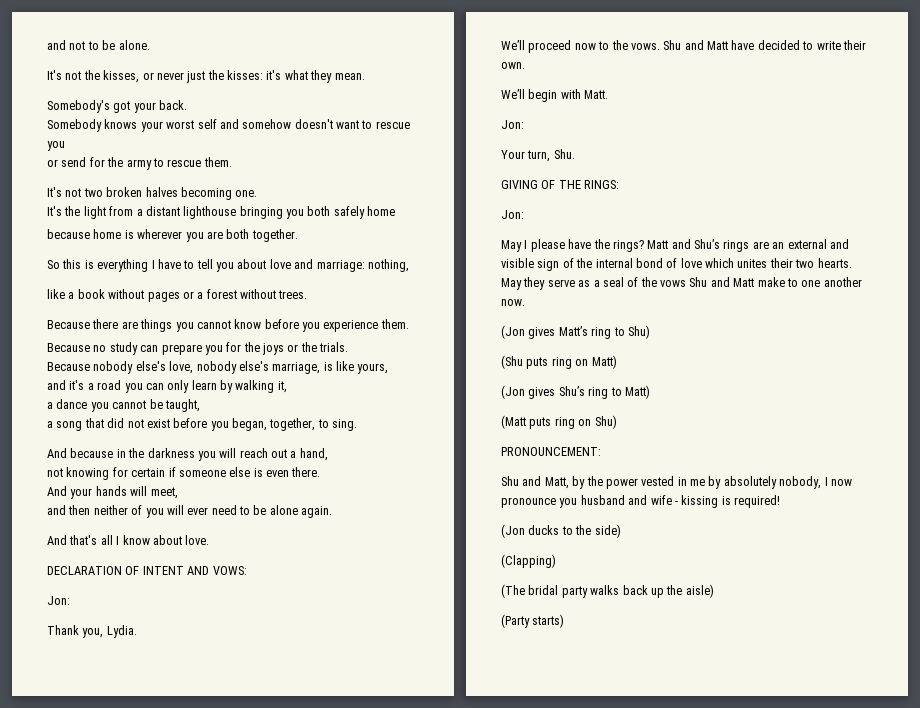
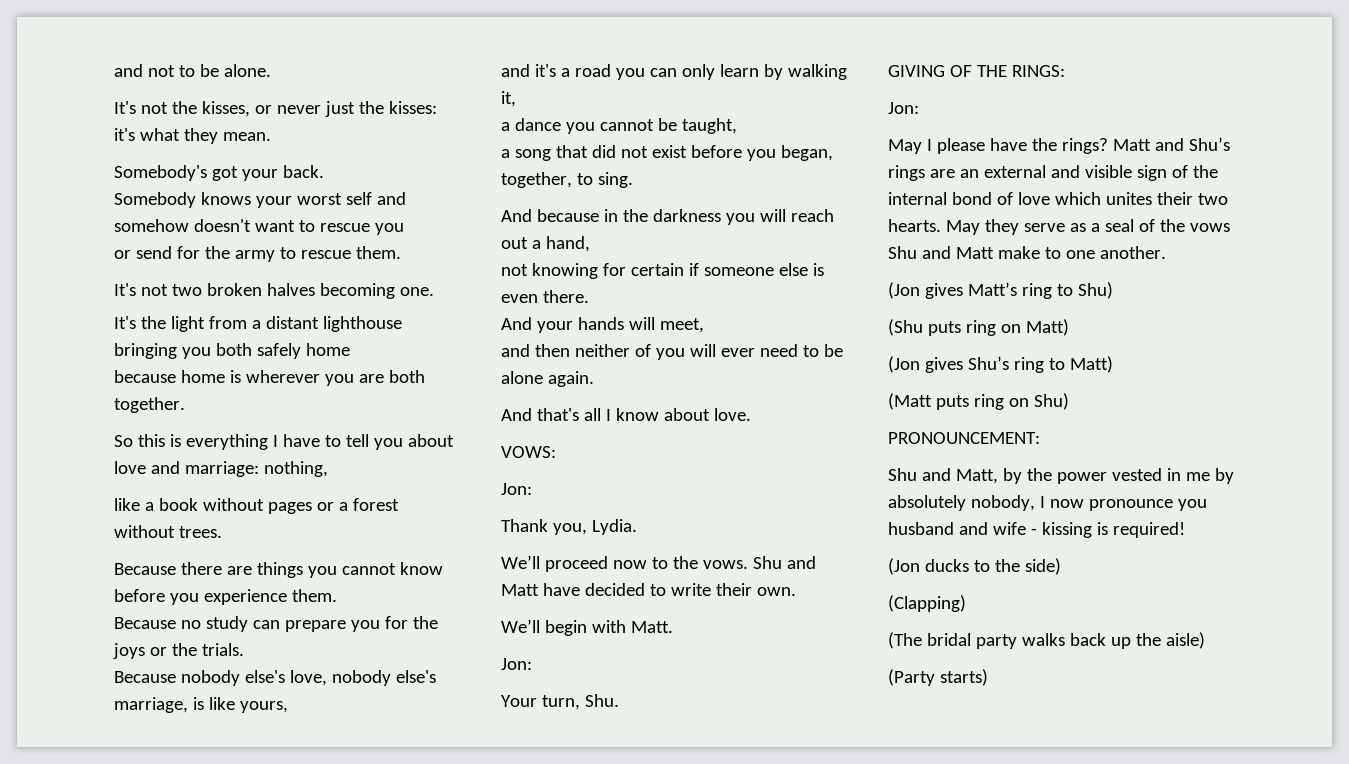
- DECLARATION OF INTENT AND VOWS:
+ VOWS:
- May they serve as a seal of the vows Shu and Matt make to one another now.
+ May they serve as a seal of the vows Shu and Matt make to one another.

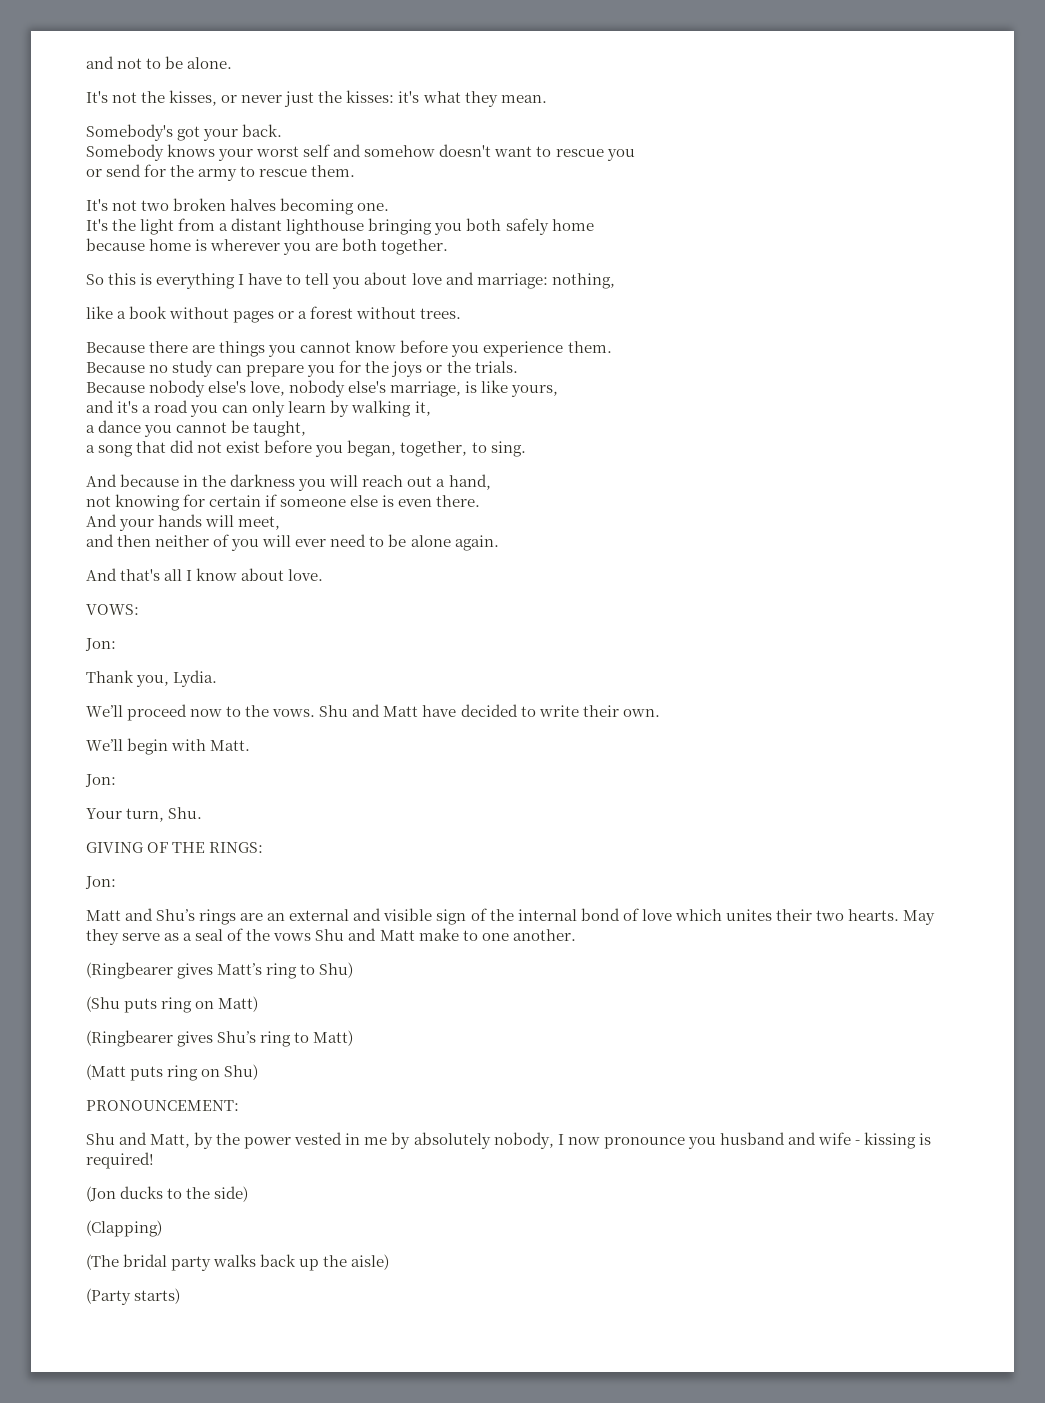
- May I please have the rings?
- (Jon gives Matt’s ring to Shu)
+ (Ringbearer gives Matt’s ring to Shu)
- (Jon gives Shu’s ring to Matt)
+ (Ringbearer gives Shu’s ring to Matt)

